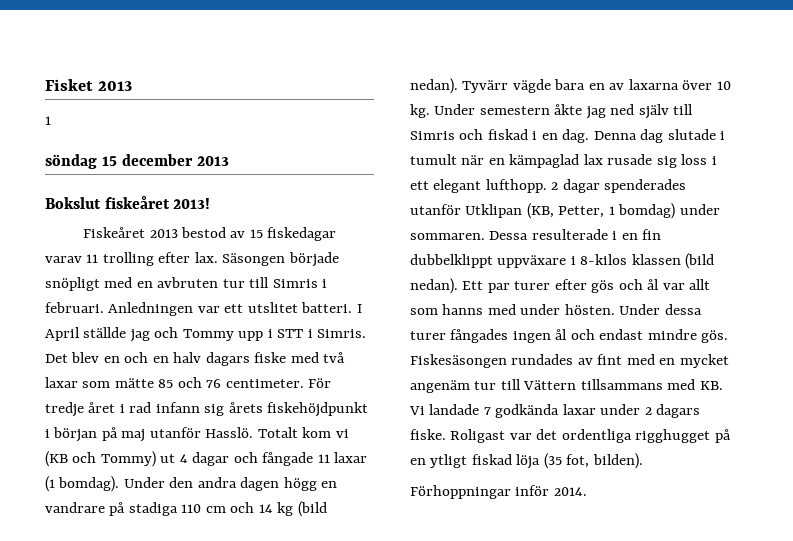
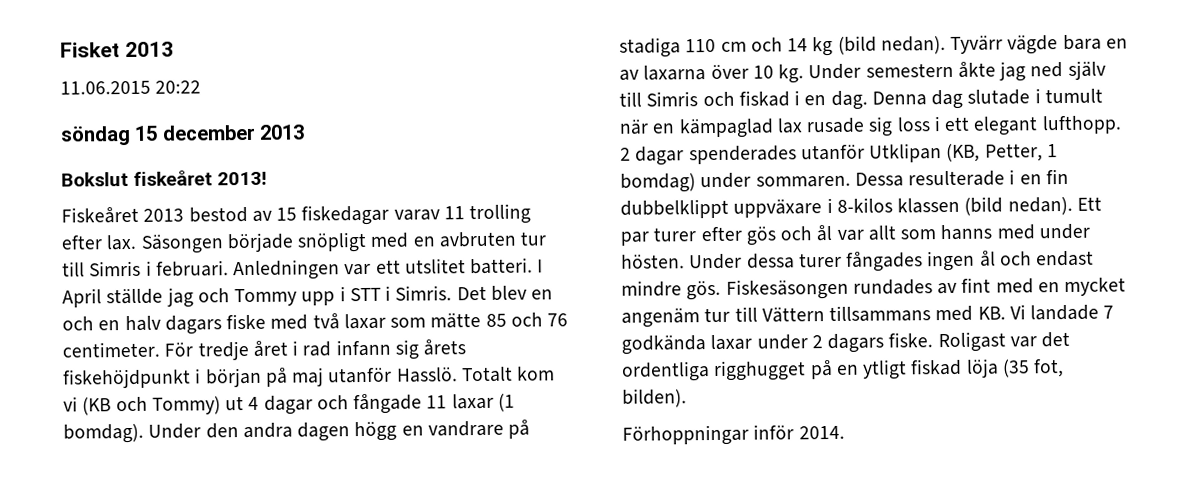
  Fisket 2013
- 1
+ 11.06.2015 20:22

